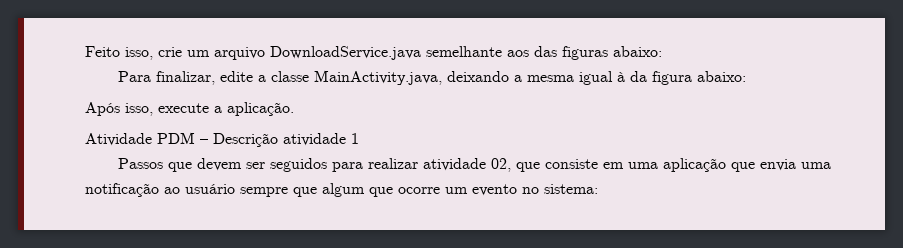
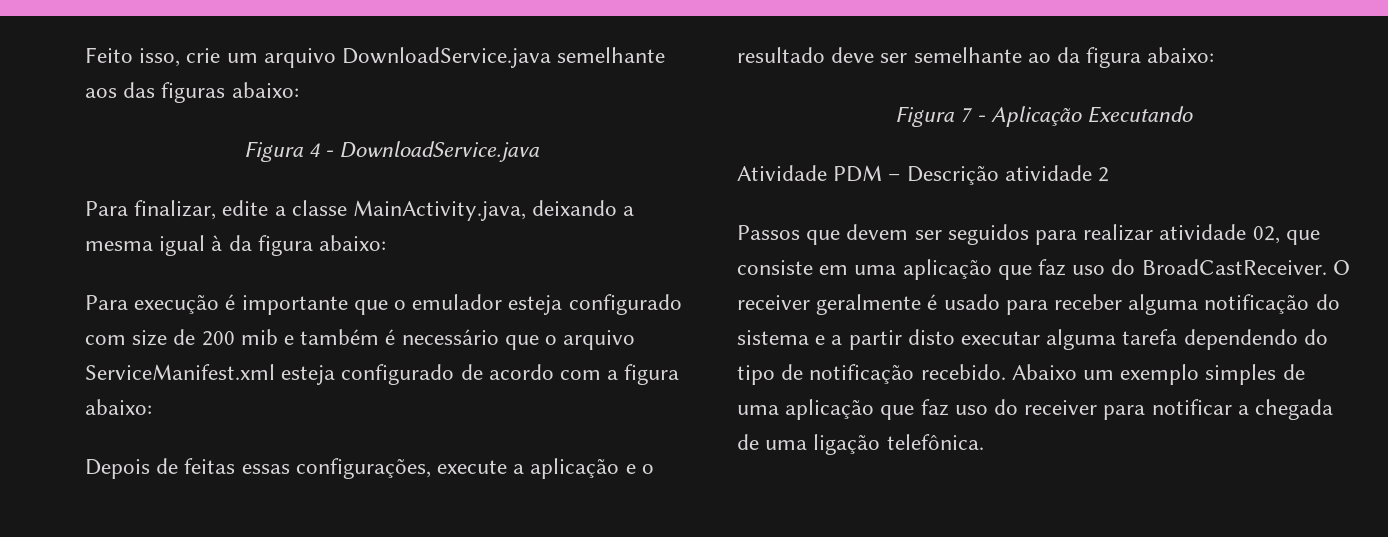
+ Figura 4 - DownloadService.java
- Após isso, execute a aplicação.
+ Para execução é importante que o emulador esteja configurado com size de 200 mib e também é necessário que o arquivo ServiceManifest.xml esteja configurado de acordo com a figura abaixo:
+ Depois de feitas essas configurações, execute a aplicação e o resultado deve ser semelhante ao da figura abaixo:
+ Figura 7 - Aplicação Executando
- Atividade PDM – Descrição atividade 1
+ Atividade PDM – Descrição atividade 2
- Passos que devem ser seguidos para realizar atividade 02, que consiste em uma aplicação que envia uma notificação ao usuário sempre que algum que ocorre um evento no sistema:
+ Passos que devem ser seguidos para realizar atividade 02, que consiste em uma aplicação que faz uso do BroadCastReceiver. O receiver geralmente é usado para receber alguma notificação do sistema e a partir disto executar alguma tarefa dependendo do tipo de notificação recebido. Abaixo um exemplo simples de uma aplicação que faz uso do receiver para notificar a chegada de uma ligação telefônica.

